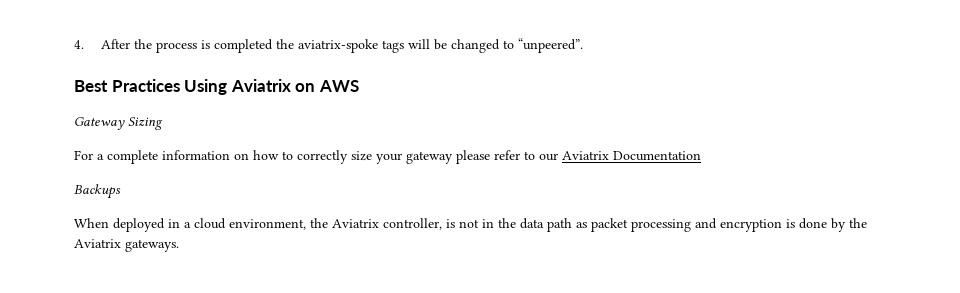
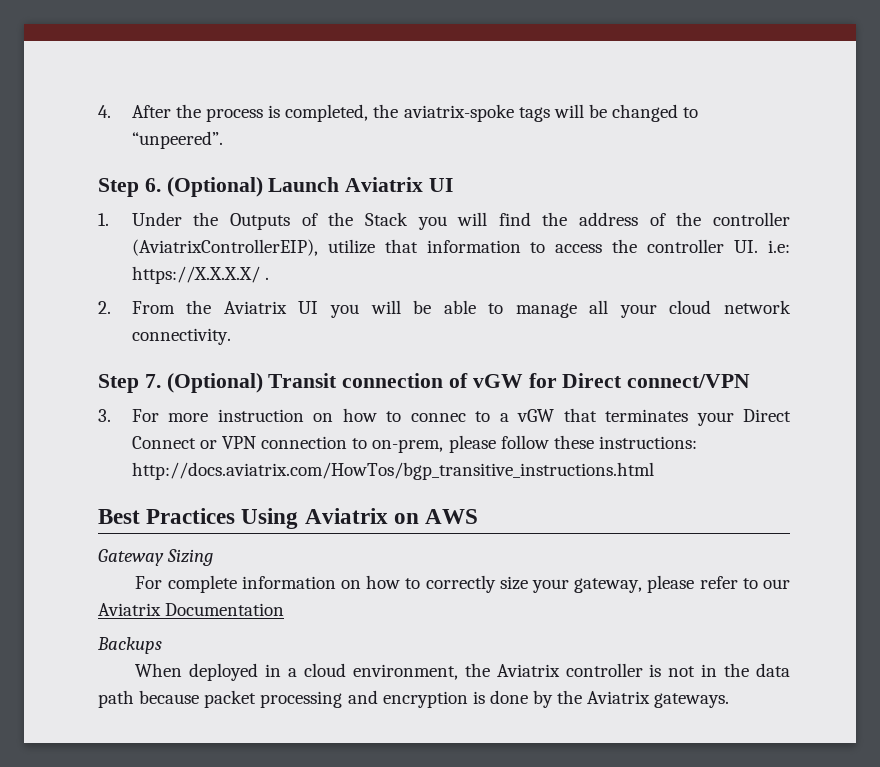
- 4. After the process is completed the aviatrix-spoke tags will be changed to “unpeered”.
+ 4. After the process is completed, the aviatrix-spoke tags will be changed to “unpeered”.
+ Step 6. (Optional) Launch Aviatrix UI
+ 1. Under the Outputs of the Stack you will find the address of the controller (AviatrixControllerEIP), utilize that information to access the controller UI. i.e: https://X.X.X.X/ .
+ 2. From the Aviatrix UI you will be able to manage all your cloud network connectivity.
+ Step 7. (Optional) Transit connection of vGW for Direct connect/VPN
+ 3. For more instruction on how to connec to a vGW that terminates your Direct Connect or VPN connection to on-prem, please follow these instructions: http://docs.aviatrix.com/HowTos/bgp_transitive_instructions.html
- For a complete information on how to correctly size your gateway please refer to our Aviatrix Documentation
+ For complete information on how to correctly size your gateway, please refer to our Aviatrix Documentation
- When deployed in a cloud environment, the Aviatrix controller, is not in the data path as packet processing and encryption is done by the Aviatrix gateways.
+ When deployed in a cloud environment, the Aviatrix controller is not in the data path because packet processing and encryption is done by the Aviatrix gateways.

